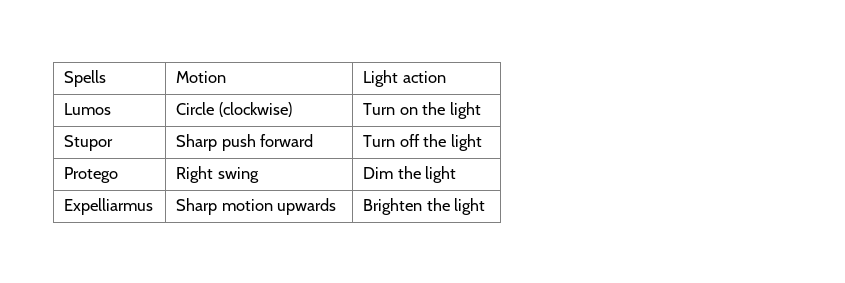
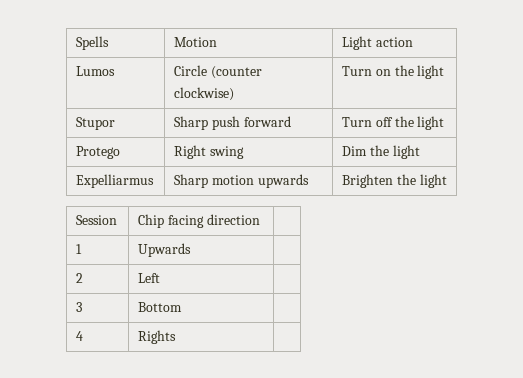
- Lumos | Circle (clockwise) | Turn on the light
+ Lumos | Circle (counter clockwise) | Turn on the light
+ Session | Chip facing direction |
+ 1 | Upwards |
+ 2 | Left |
+ 3 | Bottom |
+ 4 | Rights |

